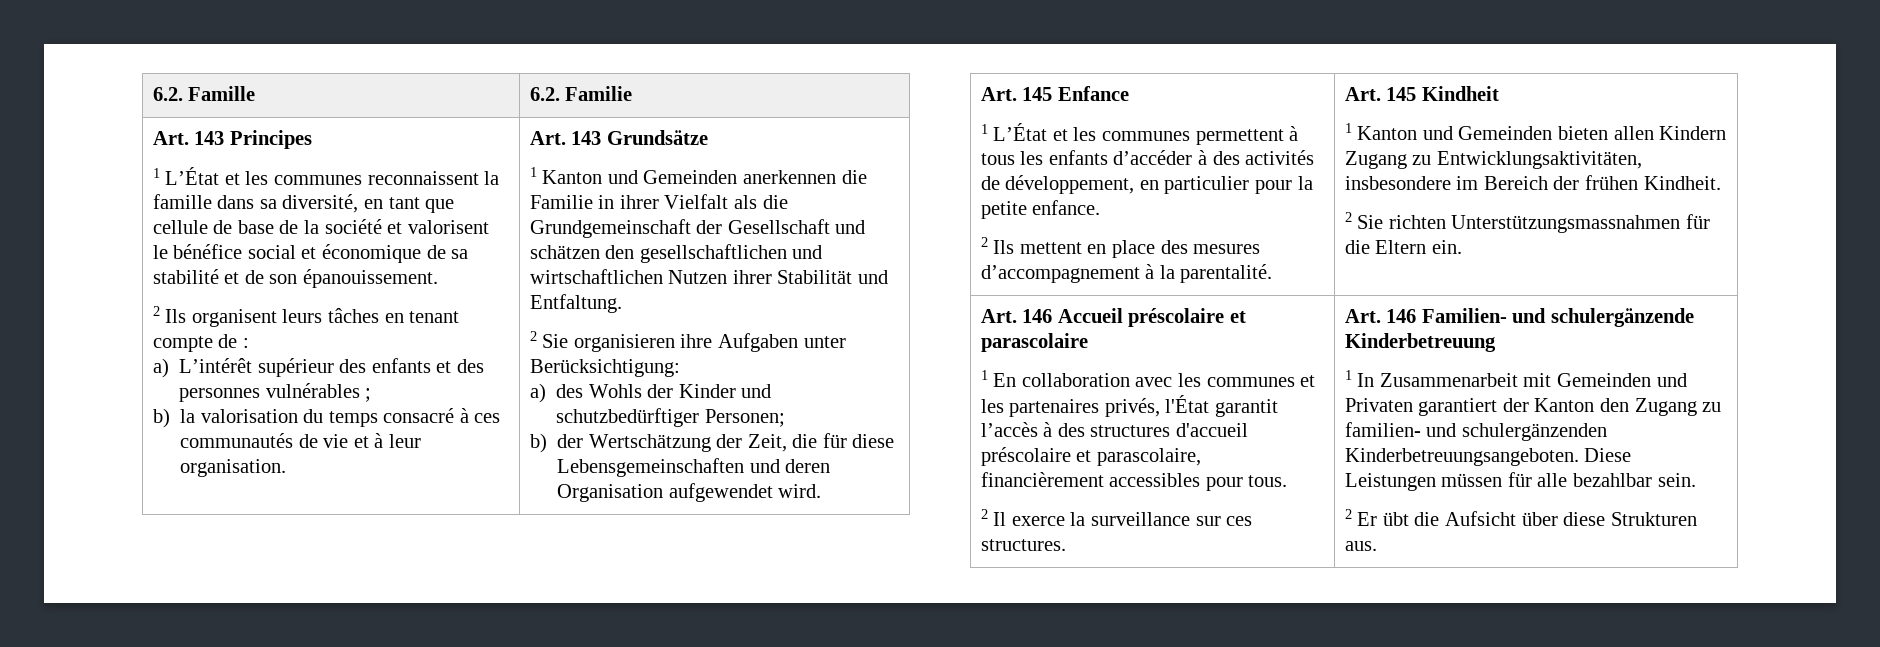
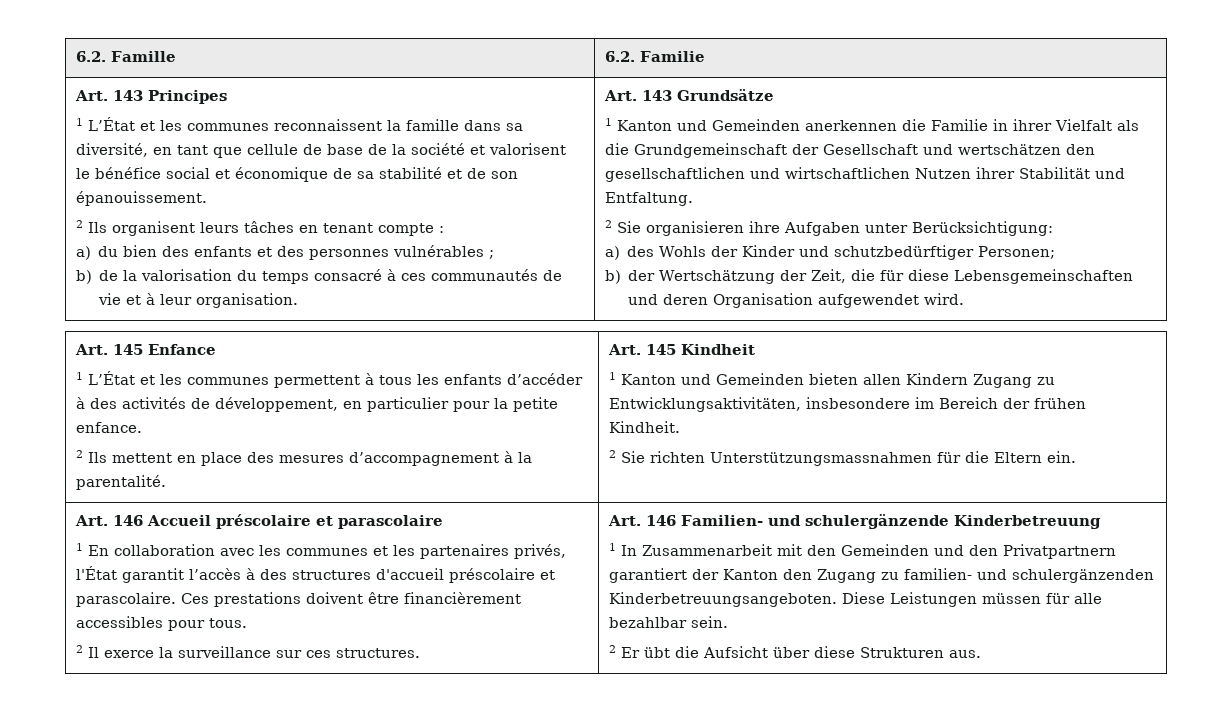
- 2 Ils organisent leurs tâches en tenant compte de :
+ 2 Ils organisent leurs tâches en tenant compte :
- a) L’intérêt supérieur des enfants et des personnes vulnérables ;
+ a) du bien des enfants et des personnes vulnérables ;
- b) la valorisation du temps consacré à ces communautés de vie et à leur organisation.
+ b) de la valorisation du temps consacré à ces communautés de vie et à leur organisation.
- 1 Kanton und Gemeinden anerkennen die Familie in ihrer Vielfalt als die Grundgemeinschaft der Gesellschaft und schätzen den gesellschaftlichen und wirtschaftlichen Nutzen ihrer Stabilität und Entfaltung.
+ 1 Kanton und Gemeinden anerkennen die Familie in ihrer Vielfalt als die Grundgemeinschaft der Gesellschaft und wertschätzen den gesellschaftlichen und wirtschaftlichen Nutzen ihrer Stabilität und Entfaltung.
- 1 En collaboration avec les communes et les partenaires privés, l'État garantit l’accès à des structures d'accueil préscolaire et parascolaire, financièrement accessibles pour tous.
+ 1 En collaboration avec les communes et les partenaires privés, l'État garantit l’accès à des structures d'accueil préscolaire et parascolaire. Ces prestations doivent être financièrement accessibles pour tous.
- 1 In Zusammenarbeit mit Gemeinden und Privaten garantiert der Kanton den Zugang zu familien- und schulergänzenden Kinderbetreuungsangeboten.
+ 1 In Zusammenarbeit mit den Gemeinden und den Privatpartnern garantiert der Kanton den Zugang zu familien- und schulergänzenden Kinderbetreuungsangeboten.

